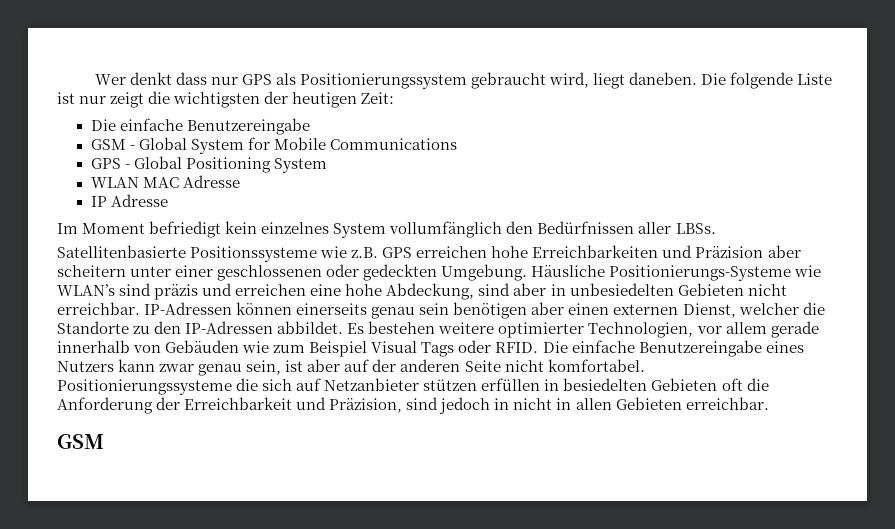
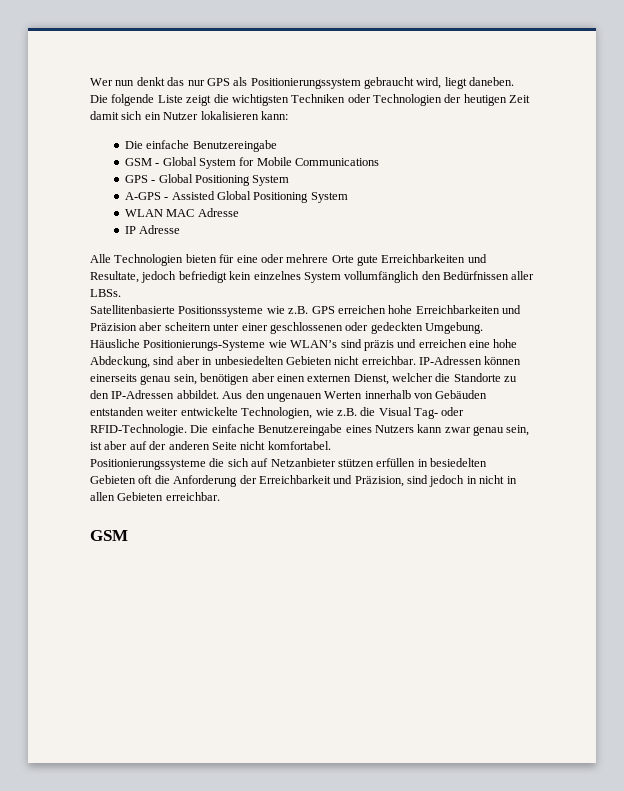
- Wer denkt dass nur GPS als Positionierungssystem gebraucht wird, liegt daneben.
+ Wer nun denkt das nur GPS als Positionierungssystem gebraucht wird, liegt daneben.
- Die folgende Liste ist nur zeigt die wichtigsten der heutigen Zeit:
+ Die folgende Liste zeigt die wichtigsten Techniken oder Technologien der heutigen Zeit damit sich ein Nutzer lokalisieren kann:
+ A-GPS - Assisted Global Positioning System
- Im Moment befriedigt kein einzelnes System vollumfänglich den Bedürfnissen aller LBSs.
+ Alle Technologien bieten für eine oder mehrere Orte gute Erreichbarkeiten und Resultate, jedoch befriedigt kein einzelnes System vollumfänglich den Bedürfnissen aller LBSs.
- IP-Adressen können einerseits genau sein benötigen aber einen externen Dienst, welcher die Standorte zu den IP-Adressen abbildet.
+ IP-Adressen können einerseits genau sein, benötigen aber einen externen Dienst, welcher die Standorte zu den IP-Adressen abbildet.
- Es bestehen weitere optimierter Technologien, vor allem gerade innerhalb von Gebäuden wie zum Beispiel Visual Tags oder RFID.
+ Aus den ungenauen Werten innerhalb von Gebäuden entstanden weiter entwickelte Technologien, wie z.B. die Visual Tag- oder RFID-Technologie.

